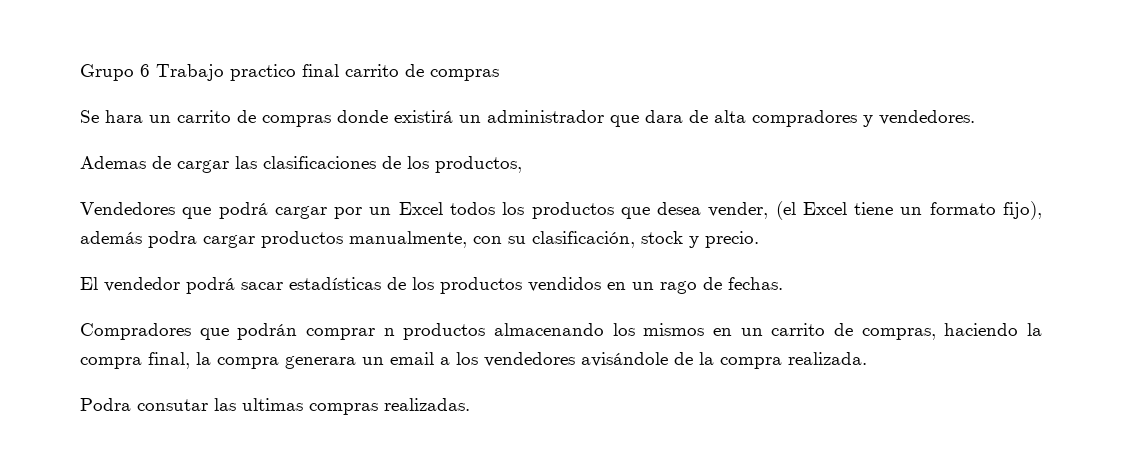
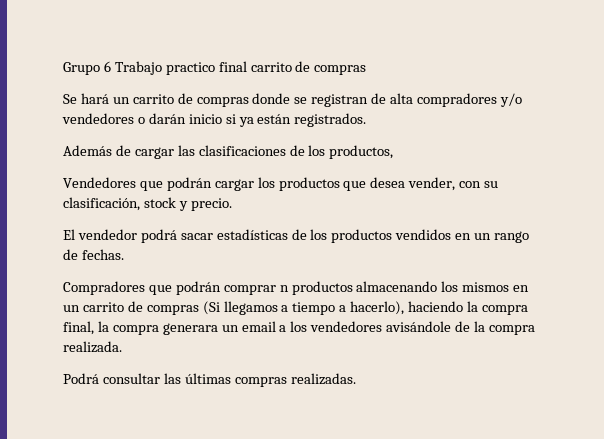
- Se hara un carrito de compras donde existirá un administrador que dara de alta compradores y vendedores.
- Ademas de cargar las clasificaciones de los productos,
+ Se hará un carrito de compras donde se registran de alta compradores y/o vendedores o darán inicio si ya están registrados.
+ Además de cargar las clasificaciones de los productos,
- Vendedores que podrá cargar por un Excel todos los productos que desea vender, (el Excel tiene un formato fijo), además podra cargar productos manualmente, con su clasificación, stock y precio.
+ Vendedores que podrán cargar los productos que desea vender, con su clasificación, stock y precio.
- El vendedor podrá sacar estadísticas de los productos vendidos en un rago de fechas.
+ El vendedor podrá sacar estadísticas de los productos vendidos en un rango de fechas.
- Compradores que podrán comprar n productos almacenando los mismos en un carrito de compras, haciendo la compra final, la compra generara un email a los vendedores avisándole de la compra realizada.
+ Compradores que podrán comprar n productos almacenando los mismos en un carrito de compras (Si llegamos a tiempo a hacerlo), haciendo la compra final, la compra generara un email a los vendedores avisándole de la compra realizada.
- Podra consutar las ultimas compras realizadas.
+ Podrá consultar las últimas compras realizadas.

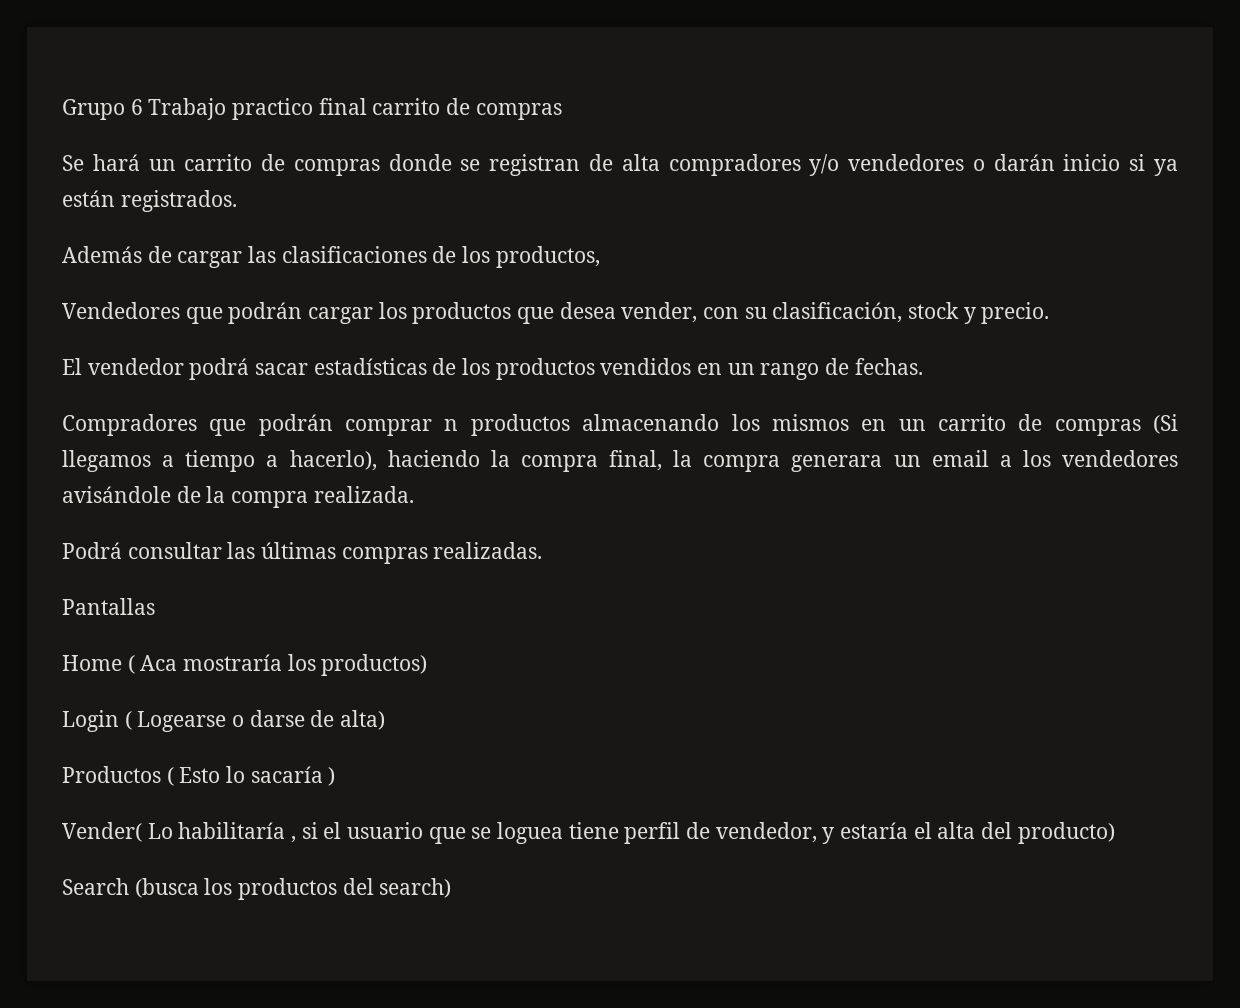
+ Pantallas
+ Home ( Aca mostraría los productos)
+ Login ( Logearse o darse de alta)
+ Productos ( Esto lo sacaría )
+ Vender( Lo habilitaría , si el usuario que se loguea tiene perfil de vendedor, y estaría el alta del producto)
+ Search (busca los productos del search)

